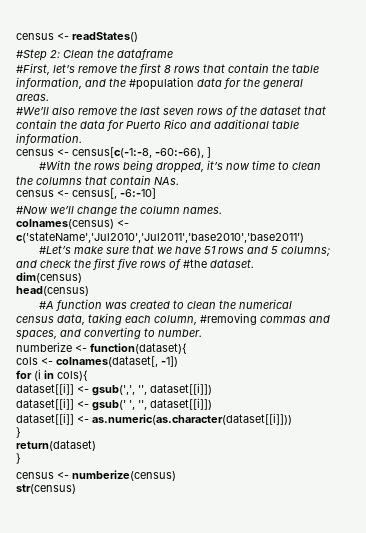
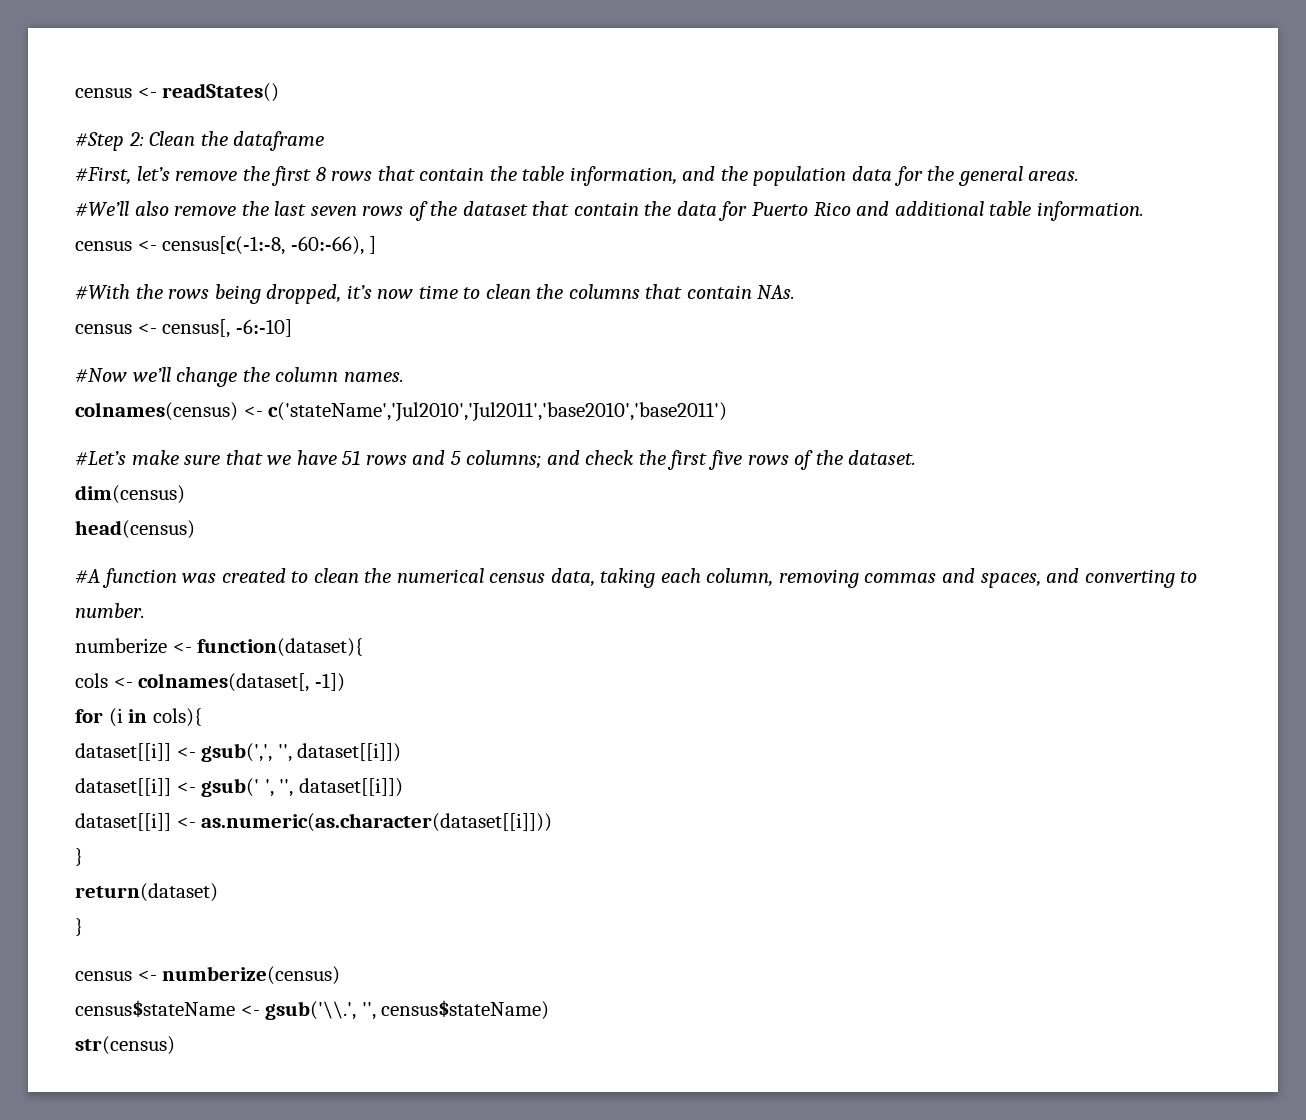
- #First, let’s remove the first 8 rows that contain the table information, and the #population data for the general areas.
+ #First, let’s remove the first 8 rows that contain the table information, and the population data for the general areas.
- #Let’s make sure that we have 51 rows and 5 columns; and check the first five rows of #the dataset.
+ #Let’s make sure that we have 51 rows and 5 columns; and check the first five rows of the dataset.
- #A function was created to clean the numerical census data, taking each column, #removing commas and spaces, and converting to number.
+ #A function was created to clean the numerical census data, taking each column, removing commas and spaces, and converting to number.
+ census$stateName <- gsub('\\.', '', census$stateName)

